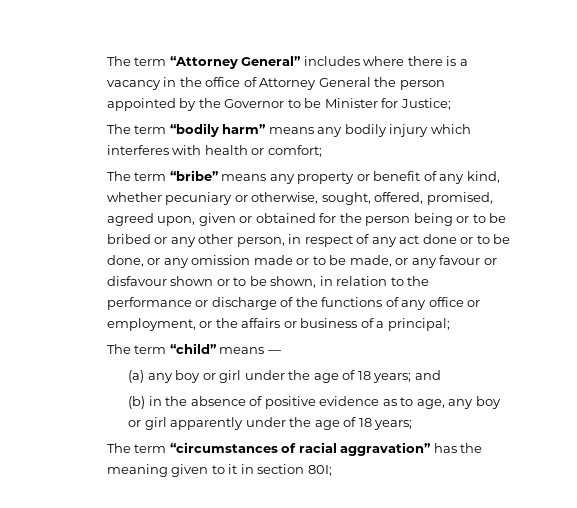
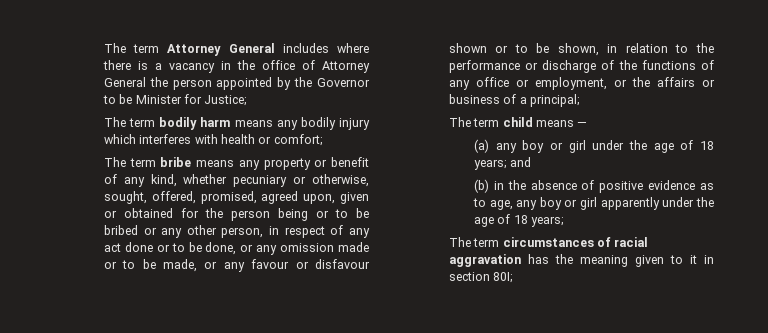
- The term “Attorney General” includes where there is a vacancy in the office of Attorney General the person appointed by the Governor to be Minister for Justice;
+ The term Attorney General includes where there is a vacancy in the office of Attorney General the person appointed by the Governor to be Minister for Justice;
- The term “bodily harm” means any bodily injury which interferes with health or comfort;
+ The term bodily harm means any bodily injury which interferes with health or comfort;
- The term “bribe” means any property or benefit of any kind, whether pecuniary or otherwise, sought, offered, promised, agreed upon, given or obtained for the person being or to be bribed or any other person, in respect of any act done or to be done, or any omission made or to be made, or any favour or disfavour shown or to be shown, in relation to the performance or discharge of the functions of any office or employment, or the affairs or business of a principal;
+ The term bribe means any property or benefit of any kind, whether pecuniary or otherwise, sought, offered, promised, agreed upon, given or obtained for the person being or to be bribed or any other person, in respect of any act done or to be done, or any omission made or to be made, or any favour or disfavour shown or to be shown, in relation to the performance or discharge of the functions of any office or employment, or the affairs or business of a principal;
- The term “child” means —
+ The term child means —
- The term “circumstances of racial aggravation” has the meaning given to it in section 80I;
+ The term circumstances of racial aggravation has the meaning given to it in section 80I;

